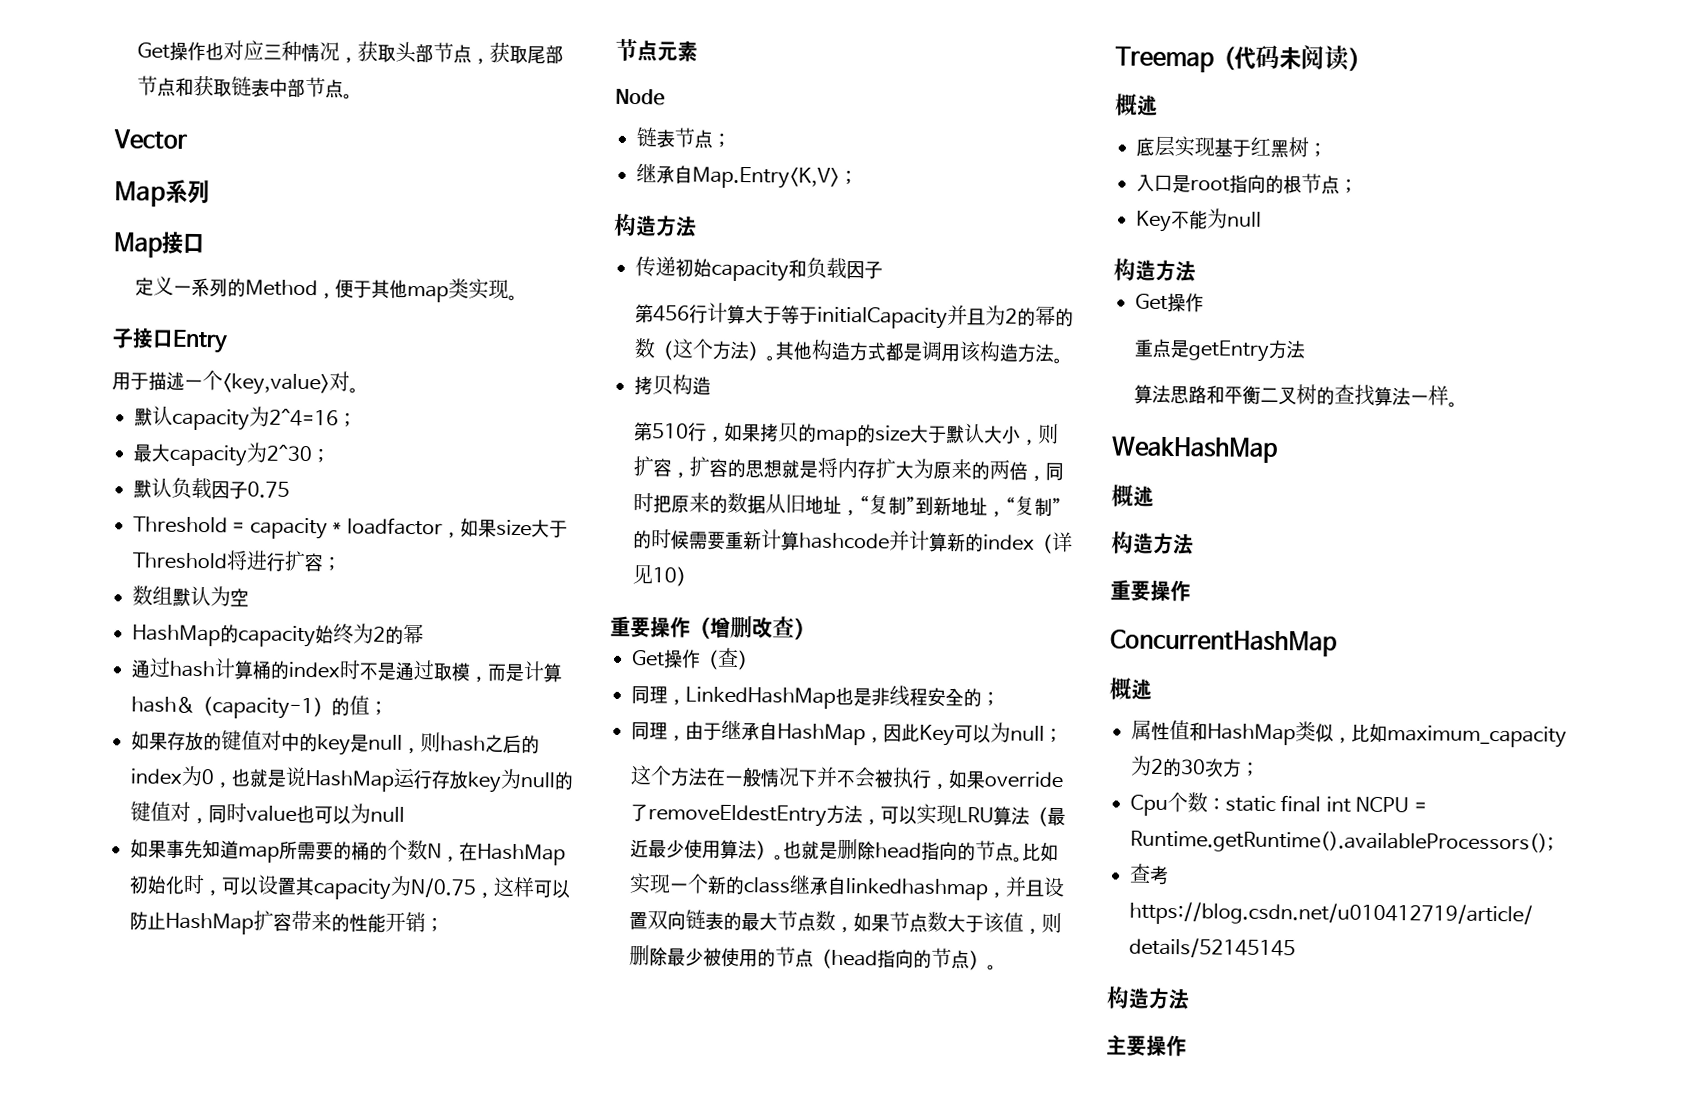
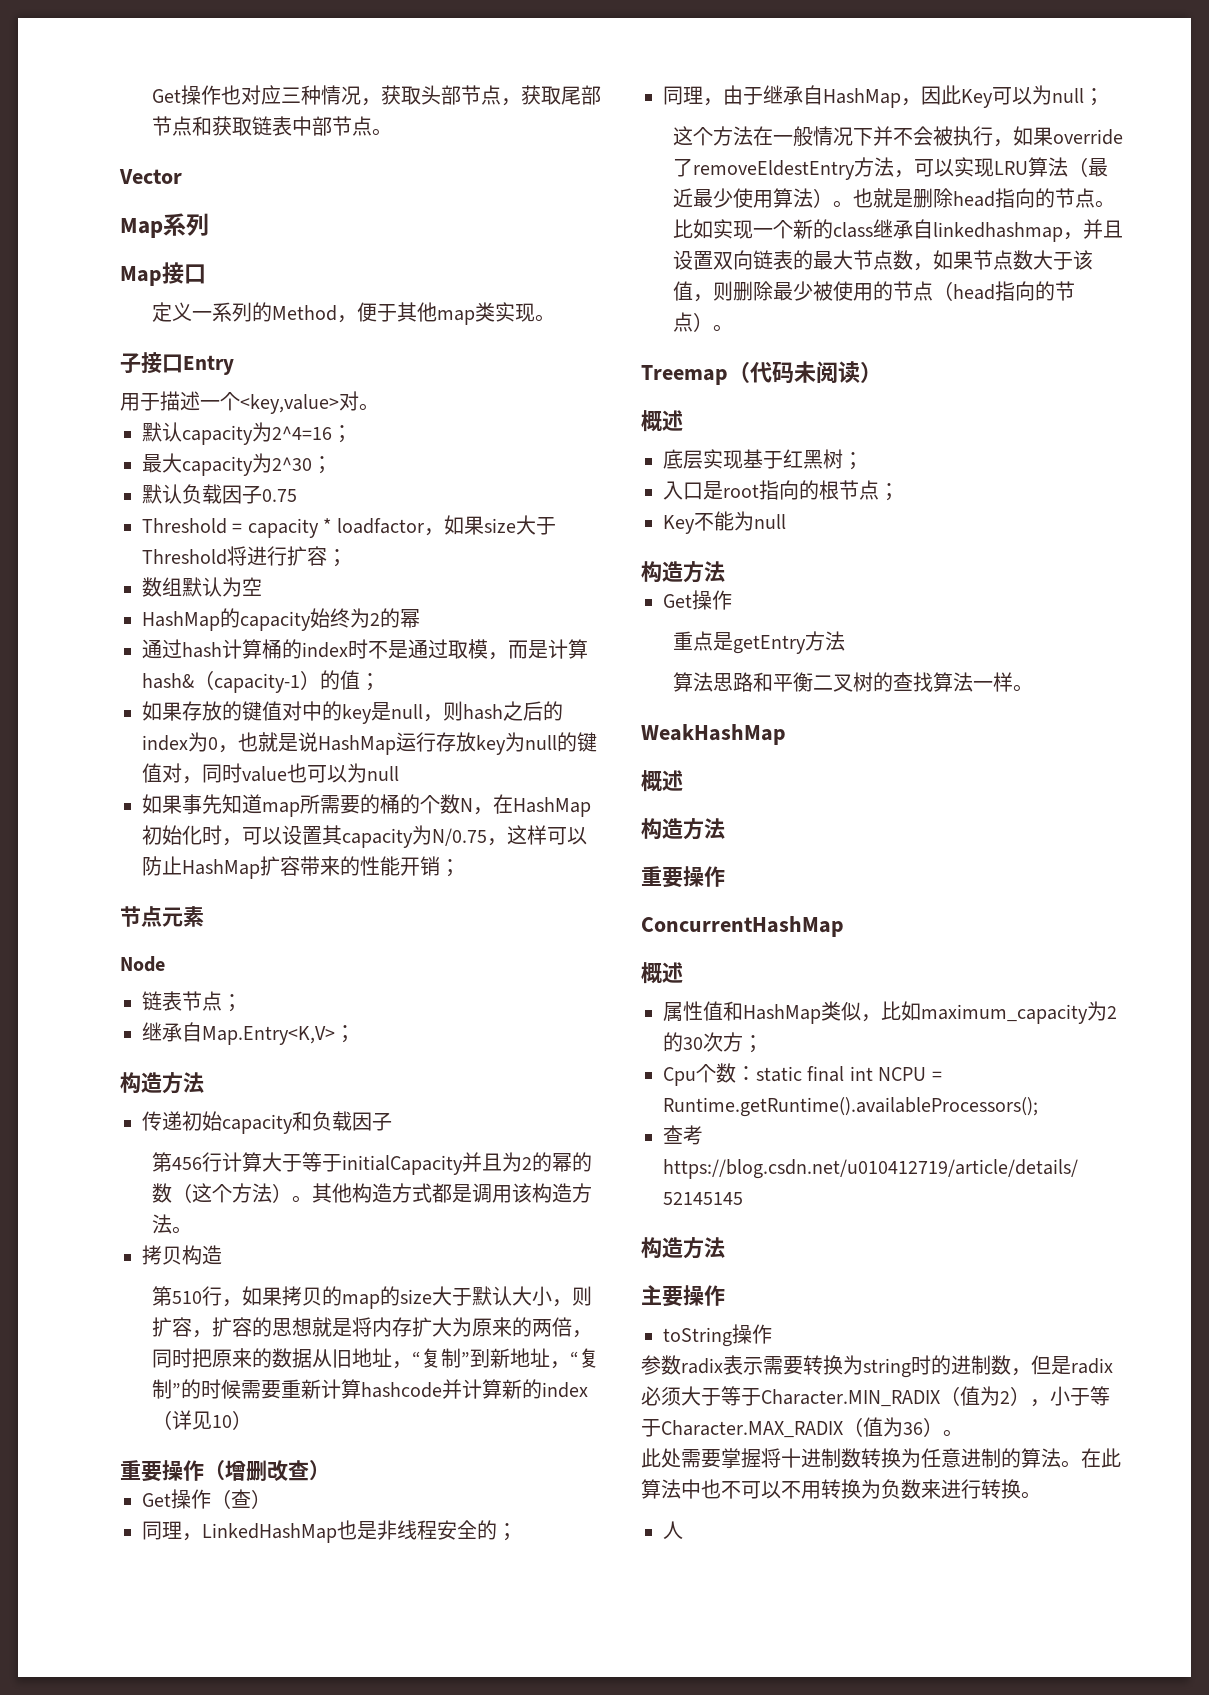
+ toString操作
+ 参数radix表示需要转换为string时的进制数，但是radix必须大于等于Character.MIN_RADIX（值为2），小于等于Character.MAX_RADIX（值为36）。
+ 此处需要掌握将十进制数转换为任意进制的算法。在此算法中也不可以不用转换为负数来进行转换。
+ 人

